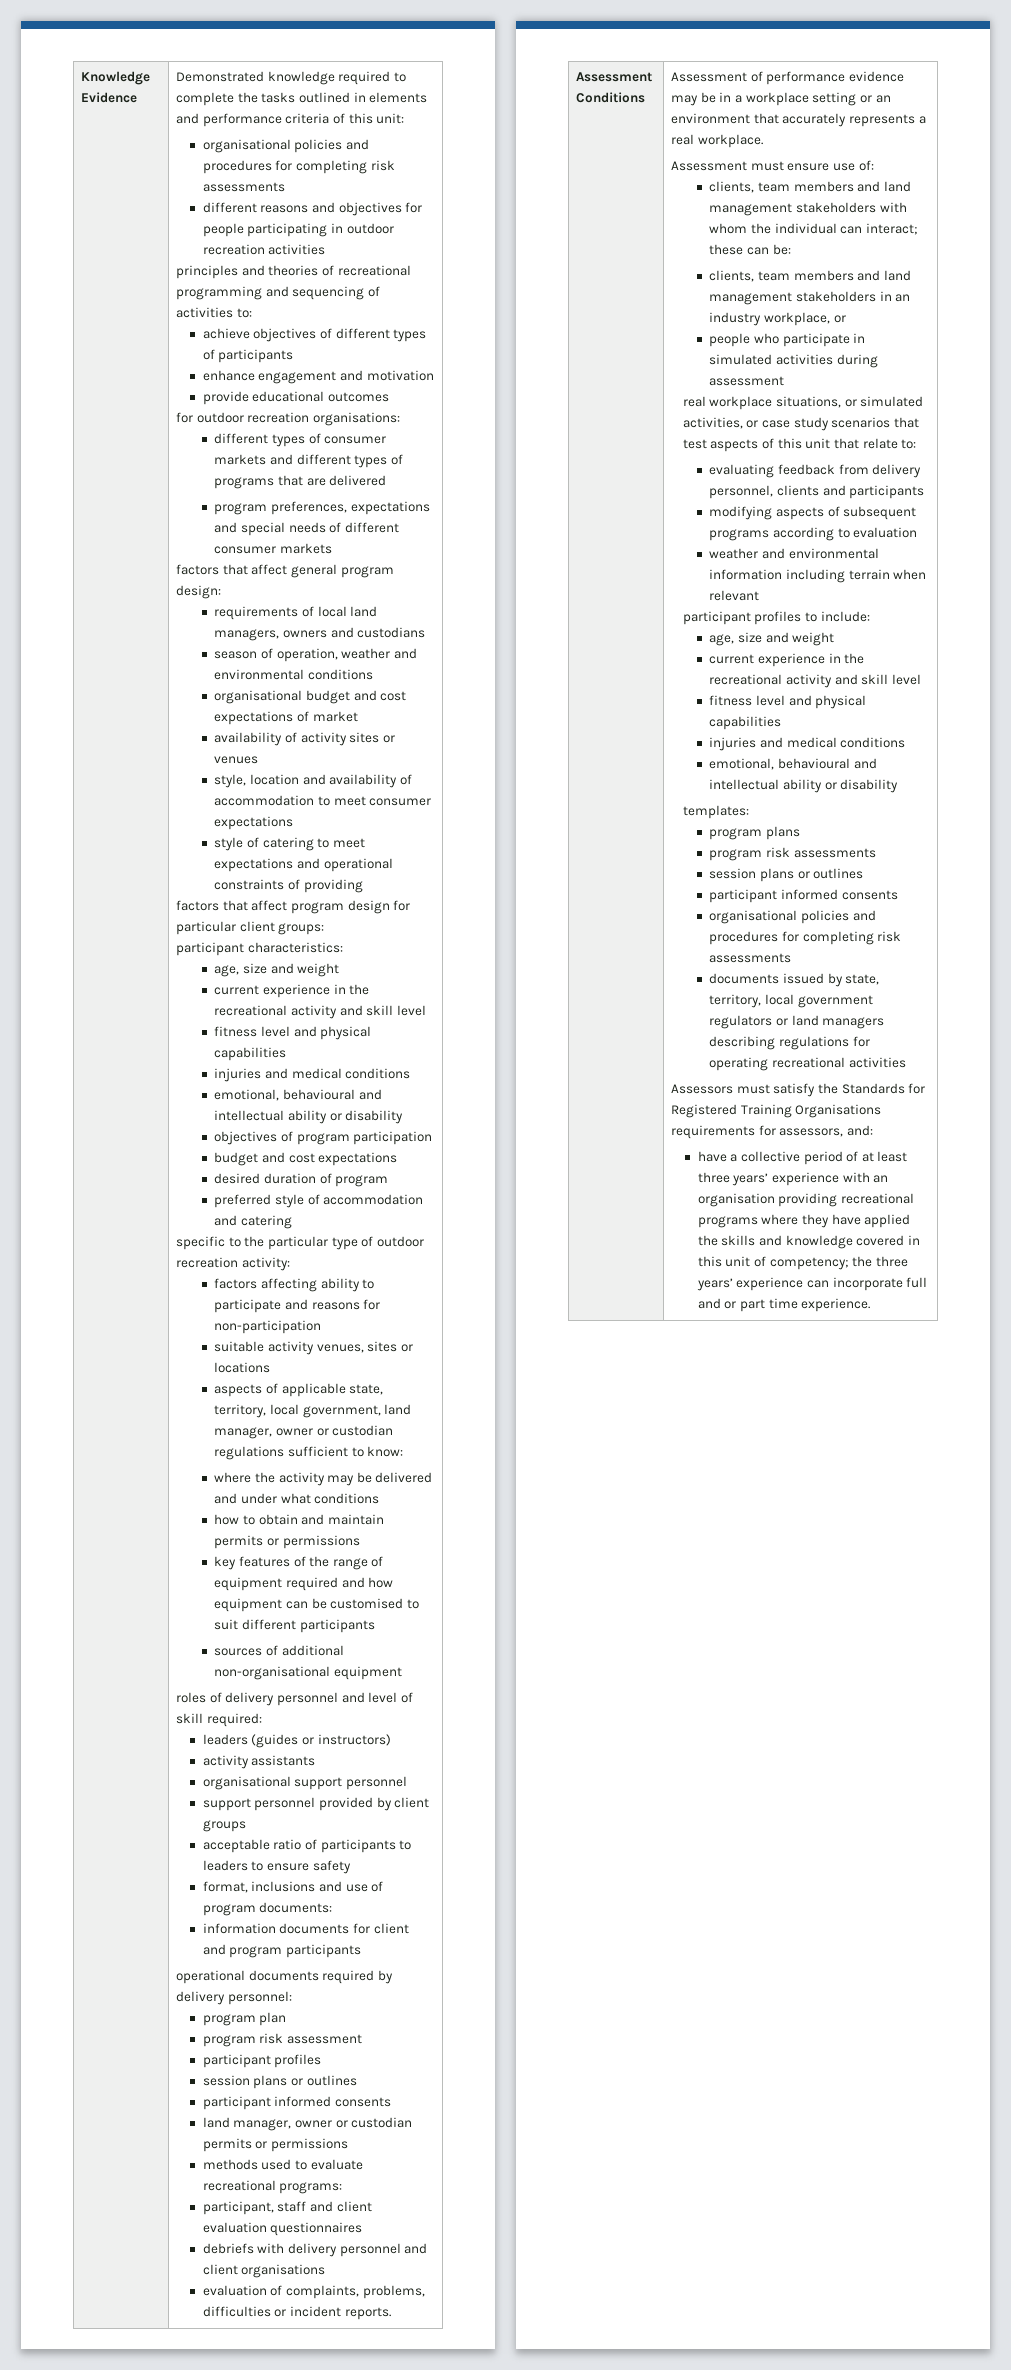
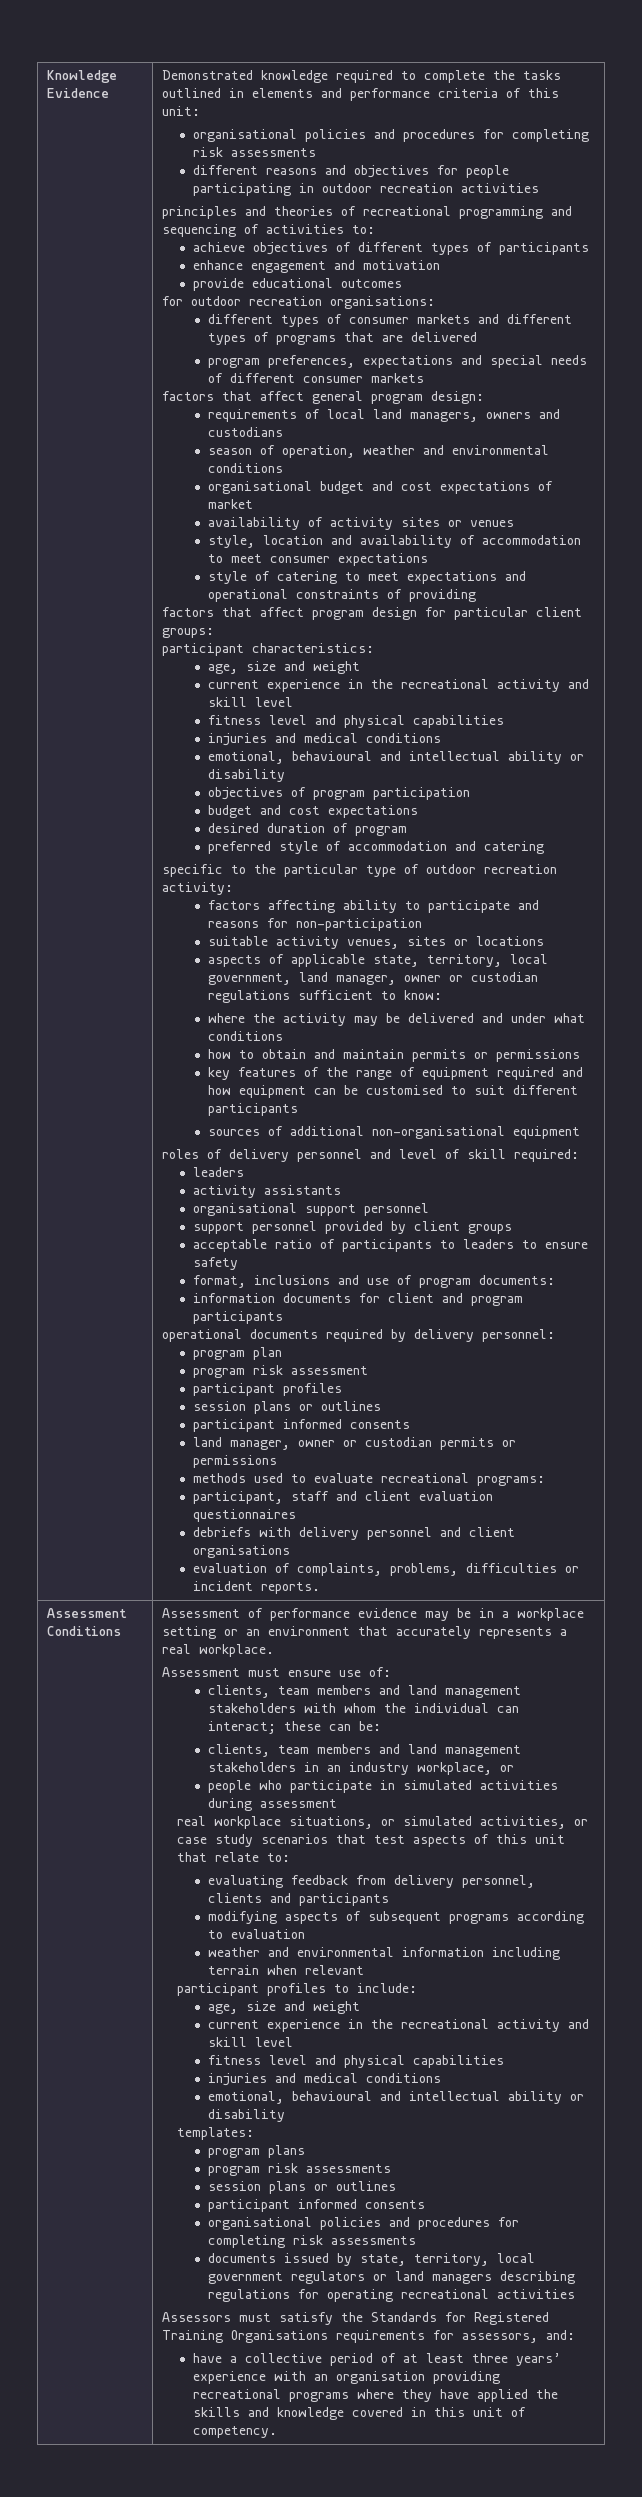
  roles of delivery personnel and level of skill required:
- leaders (guides or instructors)
+ leaders
- have a collective period of at least three years’ experience with an organisation providing recreational programs where they have applied the skills and knowledge covered in this unit of competency; the three years’ experience can incorporate full and or part time experience.
+ have a collective period of at least three years’ experience with an organisation providing recreational programs where they have applied the skills and knowledge covered in this unit of competency.

